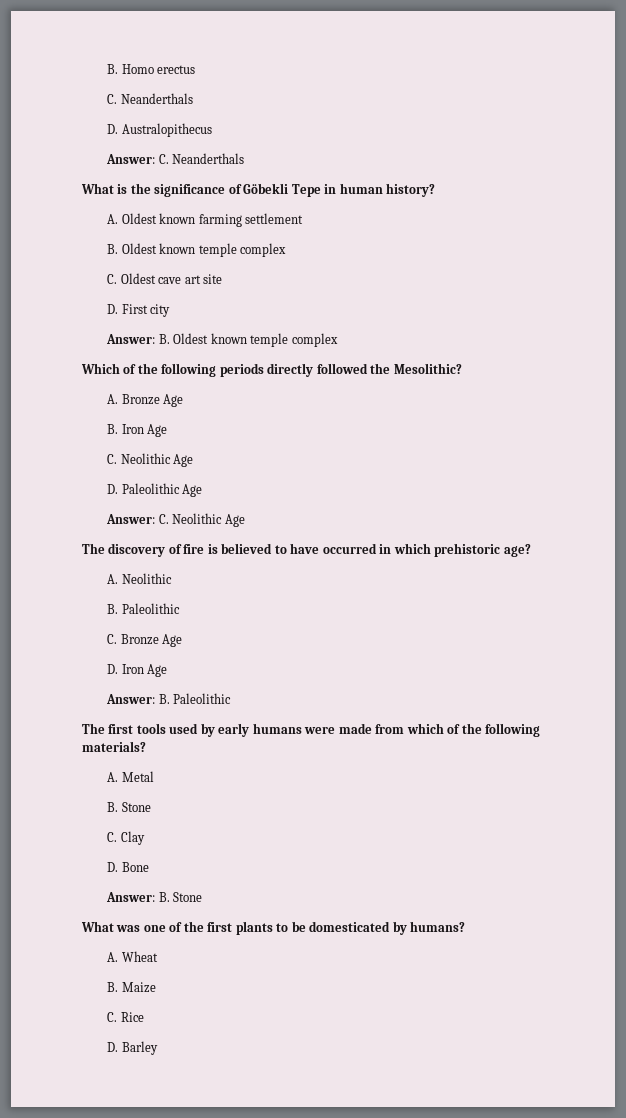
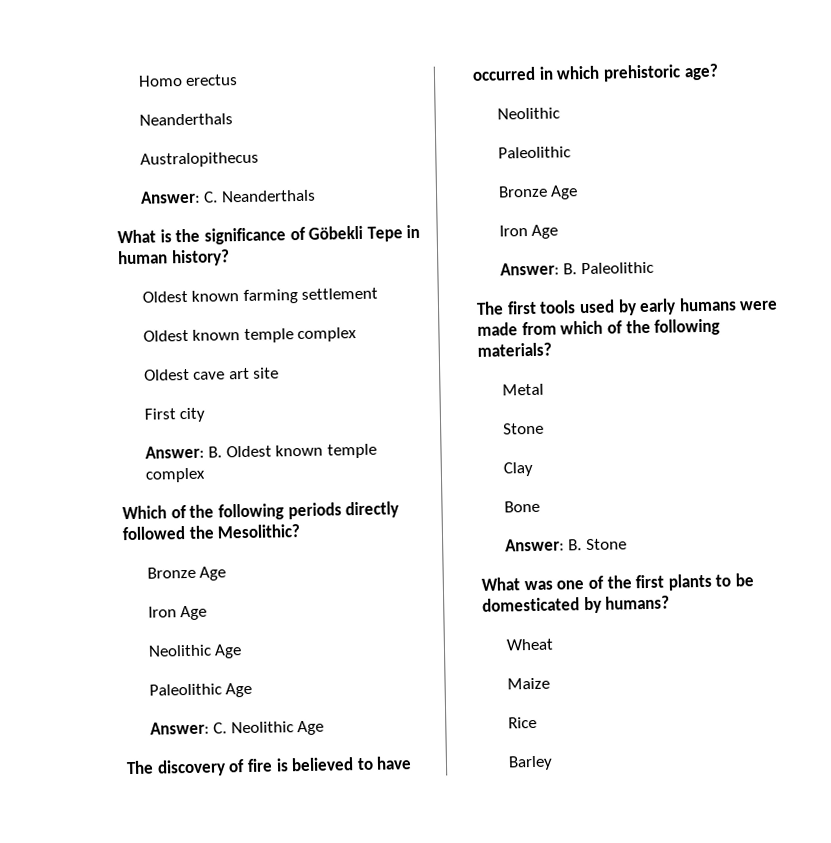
- B. Homo erectus
- C. Neanderthals
- D. Australopithecus
+ Homo erectus
+ Neanderthals
+ Australopithecus
- A. Oldest known farming settlement
- B. Oldest known temple complex
- C. Oldest cave art site
+ Oldest known farming settlement
+ Oldest known temple complex
+ Oldest cave art site
- D. First city
+ First city
  Which of the following periods directly followed the Mesolithic?
- A. Bronze Age
- B. Iron Age
- C. Neolithic Age
- D. Paleolithic Age
+ Bronze Age
+ Iron Age
+ Neolithic Age
+ Paleolithic Age
  The discovery of fire is believed to have occurred in which prehistoric age?
- A. Neolithic
- B. Paleolithic
- C. Bronze Age
- D. Iron Age
+ Neolithic
+ Paleolithic
+ Bronze Age
+ Iron Age
- A. Metal
- B. Stone
- C. Clay
+ Metal
+ Stone
+ Clay
- D. Bone
+ Bone
- A. Wheat
+ Wheat
- B. Maize
+ Maize
- C. Rice
+ Rice
- D. Barley
+ Barley

